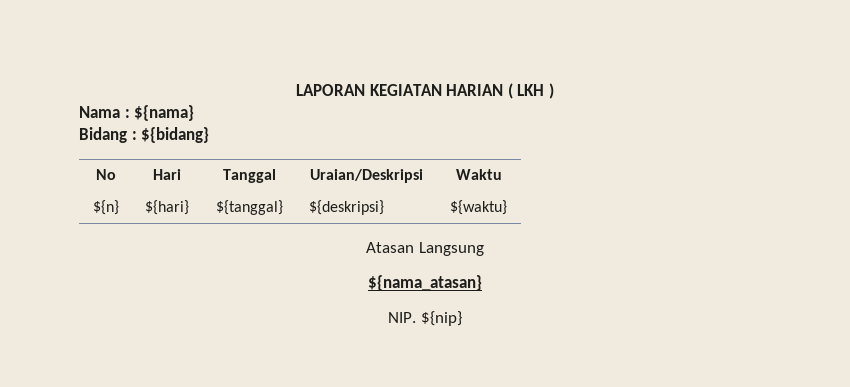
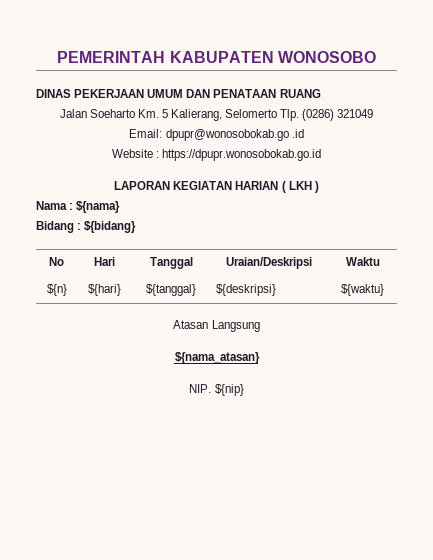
+ PEMERINTAH KABUPATEN WONOSOBO
+ DINAS PEKERJAAN UMUM DAN PENATAAN RUANG
+ Jalan Soeharto Km. 5 Kalierang, Selomerto Tlp. (0286) 321049
+ Email: dpupr@wonosobokab.go .id
+ Website : https://dpupr.wonosobokab.go.id

